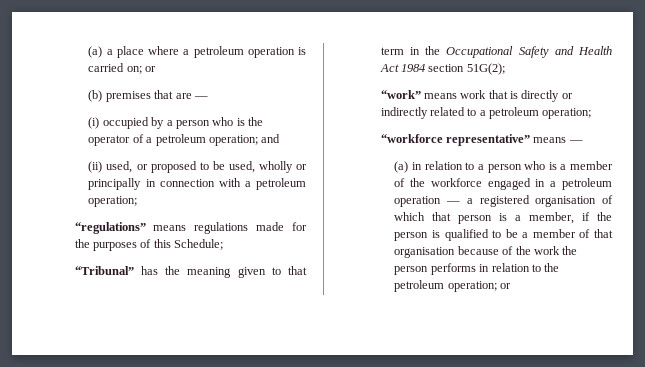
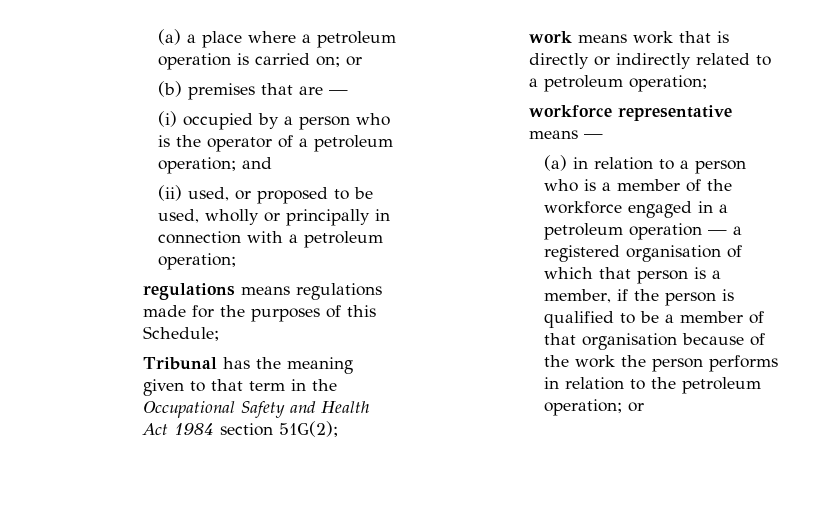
- “regulations” means regulations made for the purposes of this Schedule;
+ regulations means regulations made for the purposes of this Schedule;
- “Tribunal” has the meaning given to that term in the Occupational Safety and Health Act 1984 section 51G(2);
+ Tribunal has the meaning given to that term in the Occupational Safety and Health Act 1984 section 51G(2);
- “work” means work that is directly or indirectly related to a petroleum operation;
+ work means work that is directly or indirectly related to a petroleum operation;
- “workforce representative” means —
+ workforce representative means —

